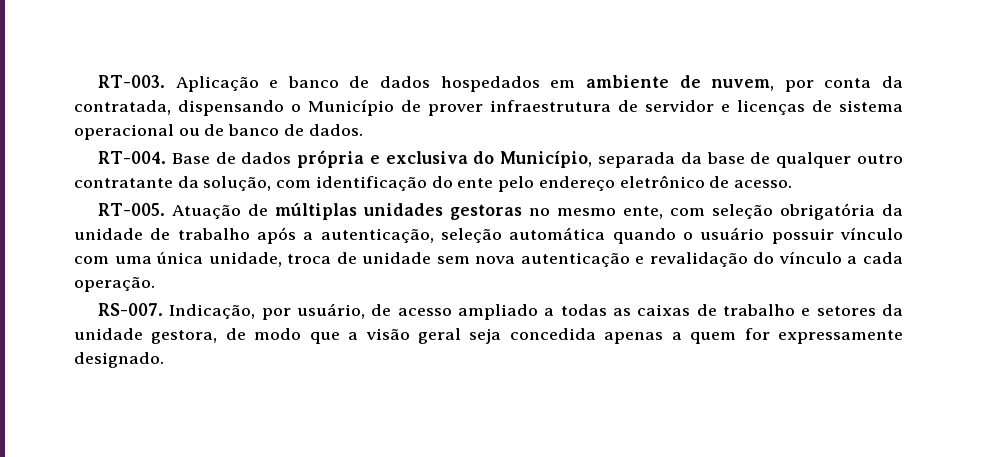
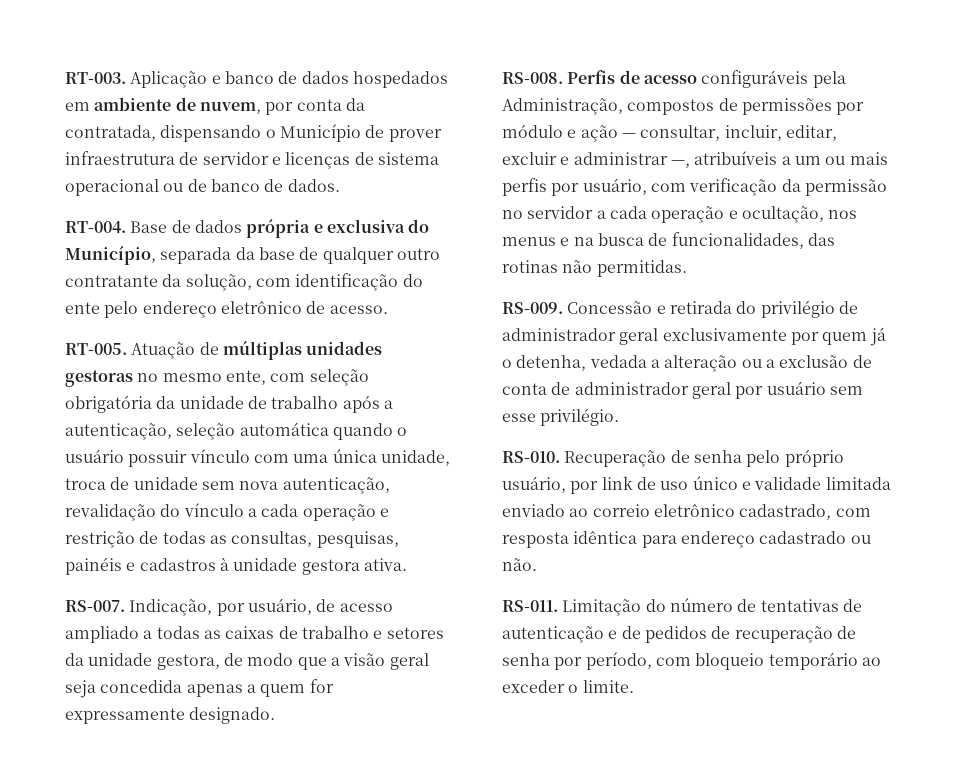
- Atuação de múltiplas unidades gestoras no mesmo ente, com seleção obrigatória da unidade de trabalho após a autenticação, seleção automática quando o usuário possuir vínculo com uma única unidade, troca de unidade sem nova autenticação e revalidação do vínculo a cada operação.
+ Atuação de múltiplas unidades gestoras no mesmo ente, com seleção obrigatória da unidade de trabalho após a autenticação, seleção automática quando o usuário possuir vínculo com uma única unidade, troca de unidade sem nova autenticação, revalidação do vínculo a cada operação e restrição de todas as consultas, pesquisas, painéis e cadastros à unidade gestora ativa.
+ RS-008. Perfis de acesso configuráveis pela Administração, compostos de permissões por módulo e ação — consultar, incluir, editar, excluir e administrar —, atribuíveis a um ou mais perfis por usuário, com verificação da permissão no servidor a cada operação e ocultação, nos menus e na busca de funcionalidades, das rotinas não permitidas.
+ RS-009. Concessão e retirada do privilégio de administrador geral exclusivamente por quem já o detenha, vedada a alteração ou a exclusão de conta de administrador geral por usuário sem esse privilégio.
+ RS-010. Recuperação de senha pelo próprio usuário, por link de uso único e validade limitada enviado ao correio eletrônico cadastrado, com resposta idêntica para endereço cadastrado ou não.
+ RS-011. Limitação do número de tentativas de autenticação e de pedidos de recuperação de senha por período, com bloqueio temporário ao exceder o limite.

